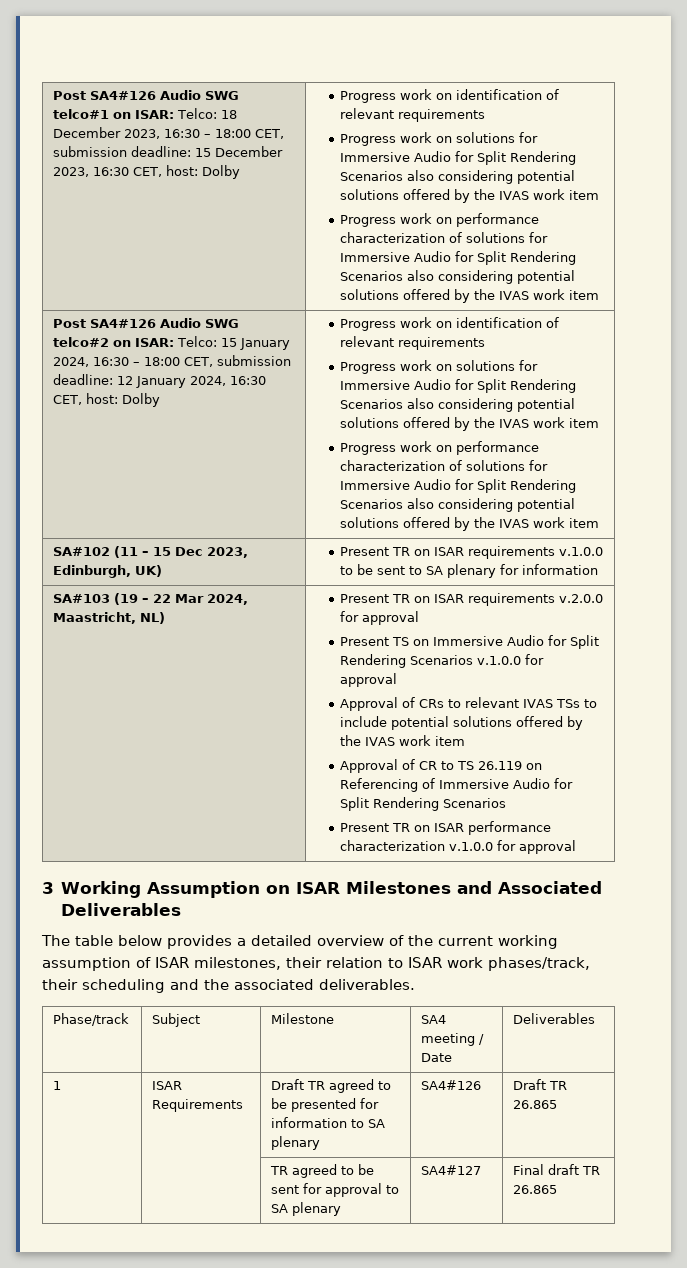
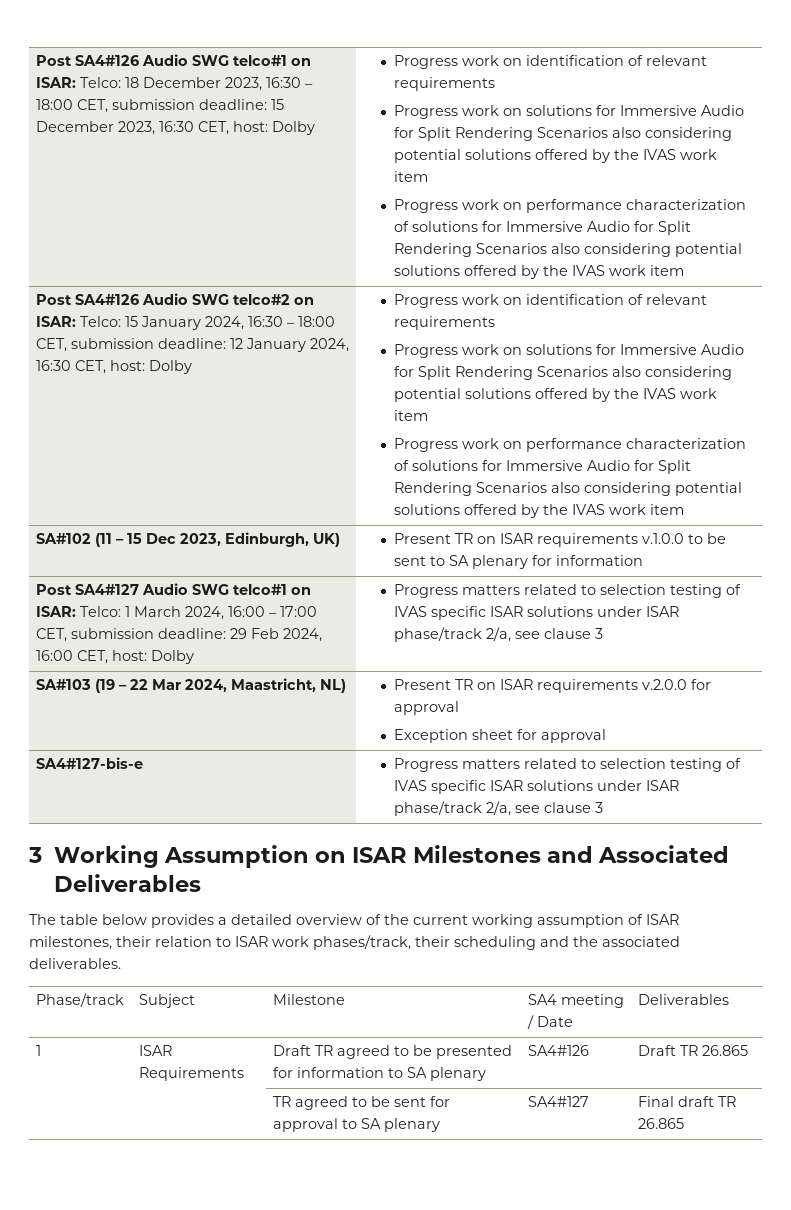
+ Post SA4#127 Audio SWG telco#1 on ISAR: Telco: 1 March 2024, 16:00 – 17:00 CET, submission deadline: 29 Feb 2024, 16:00 CET, host: Dolby | Progress matters related to selection testing of IVAS specific ISAR solutions under ISAR phase/track 2/a, see clause 3
- Present TS on Immersive Audio for Split Rendering Scenarios v.1.0.0 for approval
- Approval of CRs to relevant IVAS TSs to include potential solutions offered by the IVAS work item
- Approval of CR to TS 26.119 on Referencing of Immersive Audio for Split Rendering Scenarios
- Present TR on ISAR performance characterization v.1.0.0 for approval
+ Exception sheet for approval
+ SA4#127-bis-e | Progress matters related to selection testing of IVAS specific ISAR solutions under ISAR phase/track 2/a, see clause 3

